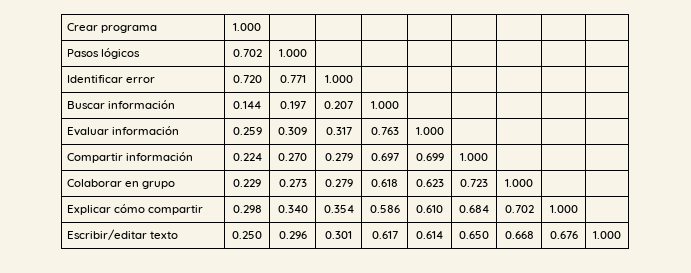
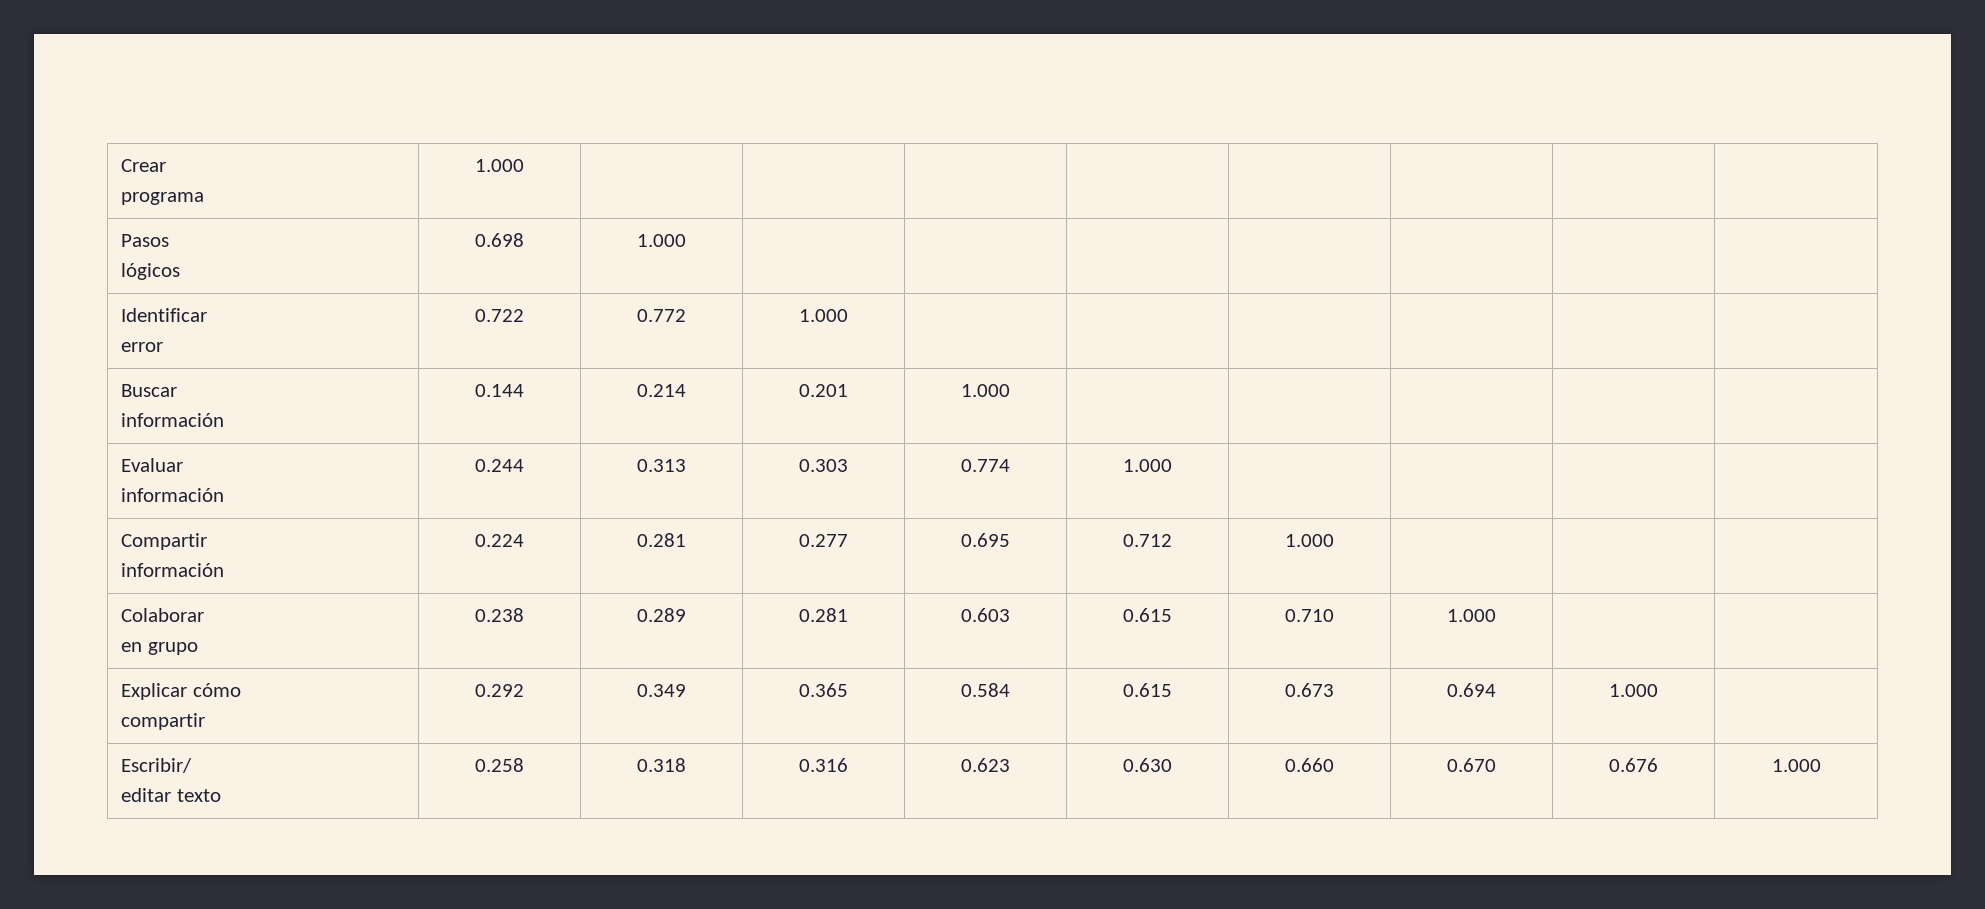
- Crear programa | 1.000 | | | | | | | |
+ Crear
+ programa | 1.000 | | | | | | | |
- Pasos lógicos | 0.702 | 1.000 | | | | | | |
+ Pasos
+ lógicos | 0.698 | 1.000 | | | | | | |
- Identificar error | 0.720 | 0.771 | 1.000 | | | | | |
+ Identificar
+ error | 0.722 | 0.772 | 1.000 | | | | | |
- Buscar información | 0.144 | 0.197 | 0.207 | 1.000 | | | | |
+ Buscar
+ información | 0.144 | 0.214 | 0.201 | 1.000 | | | | |
- Evaluar información | 0.259 | 0.309 | 0.317 | 0.763 | 1.000 | | | |
+ Evaluar
+ información | 0.244 | 0.313 | 0.303 | 0.774 | 1.000 | | | |
- Compartir información | 0.224 | 0.270 | 0.279 | 0.697 | 0.699 | 1.000 | | |
+ Compartir
+ información | 0.224 | 0.281 | 0.277 | 0.695 | 0.712 | 1.000 | | |
- Colaborar en grupo | 0.229 | 0.273 | 0.279 | 0.618 | 0.623 | 0.723 | 1.000 | |
+ Colaborar
+ en grupo | 0.238 | 0.289 | 0.281 | 0.603 | 0.615 | 0.710 | 1.000 | |
- Explicar cómo compartir | 0.298 | 0.340 | 0.354 | 0.586 | 0.610 | 0.684 | 0.702 | 1.000 |
+ Explicar cómo
+ compartir | 0.292 | 0.349 | 0.365 | 0.584 | 0.615 | 0.673 | 0.694 | 1.000 |
- Escribir/editar texto | 0.250 | 0.296 | 0.301 | 0.617 | 0.614 | 0.650 | 0.668 | 0.676 | 1.000
+ Escribir/
+ editar texto | 0.258 | 0.318 | 0.316 | 0.623 | 0.630 | 0.660 | 0.670 | 0.676 | 1.000

